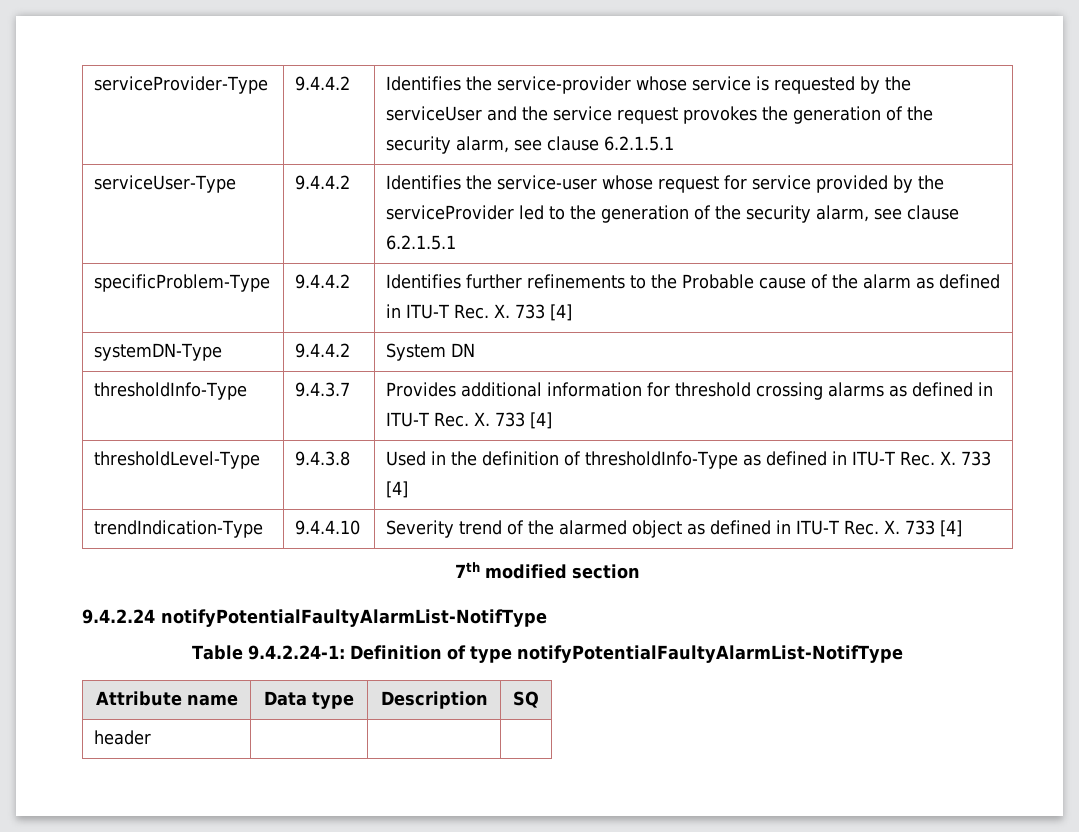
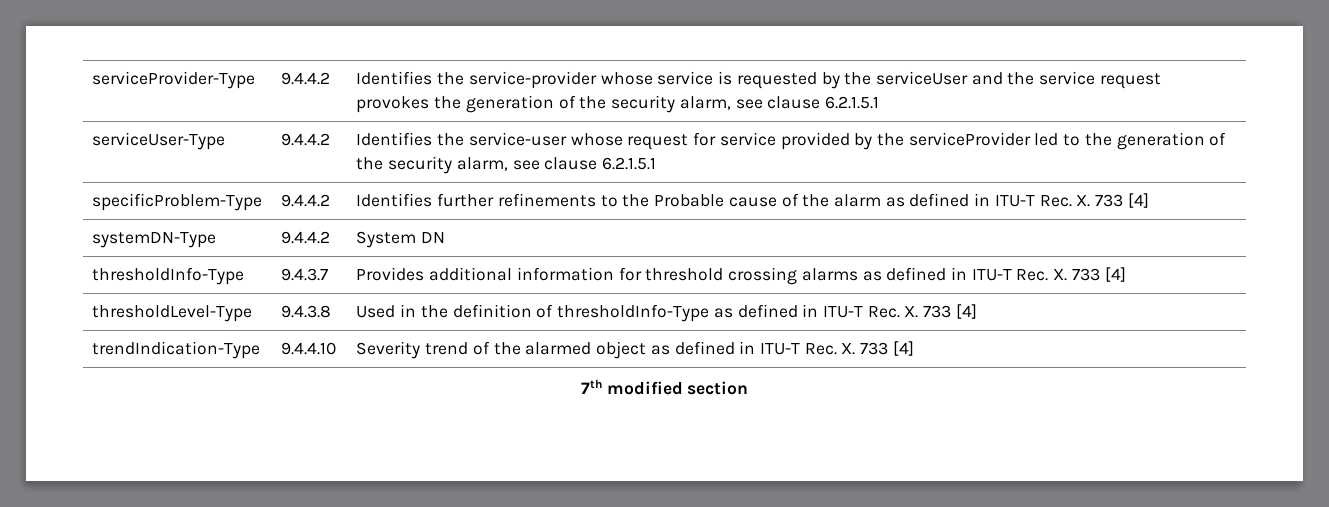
- 9.4.2.24 notifyPotentialFaultyAlarmList-NotifType
- Table 9.4.2.24-1: Definition of type notifyPotentialFaultyAlarmList-NotifType
- Attribute name | Data type | Description | SQ
- header | | |

